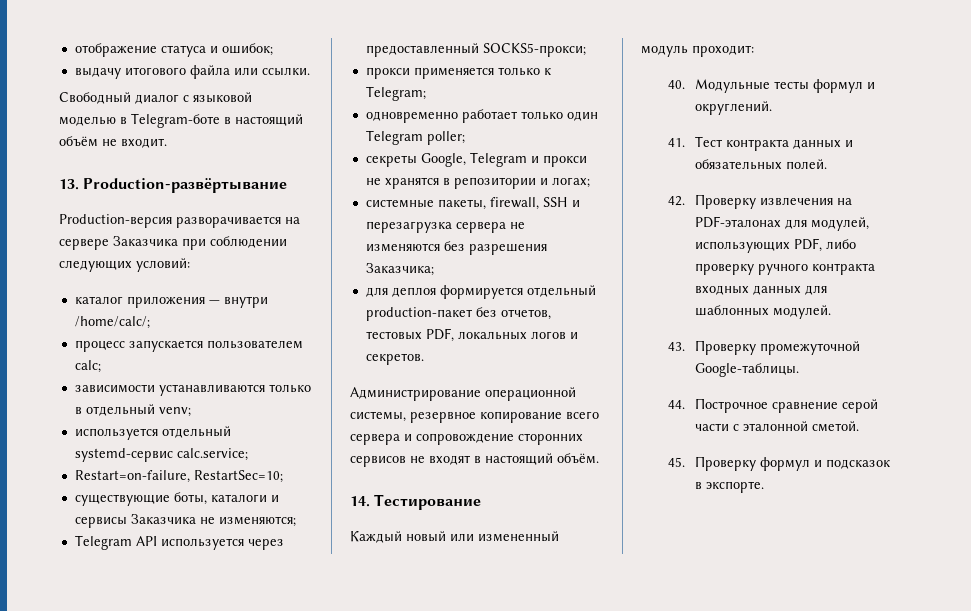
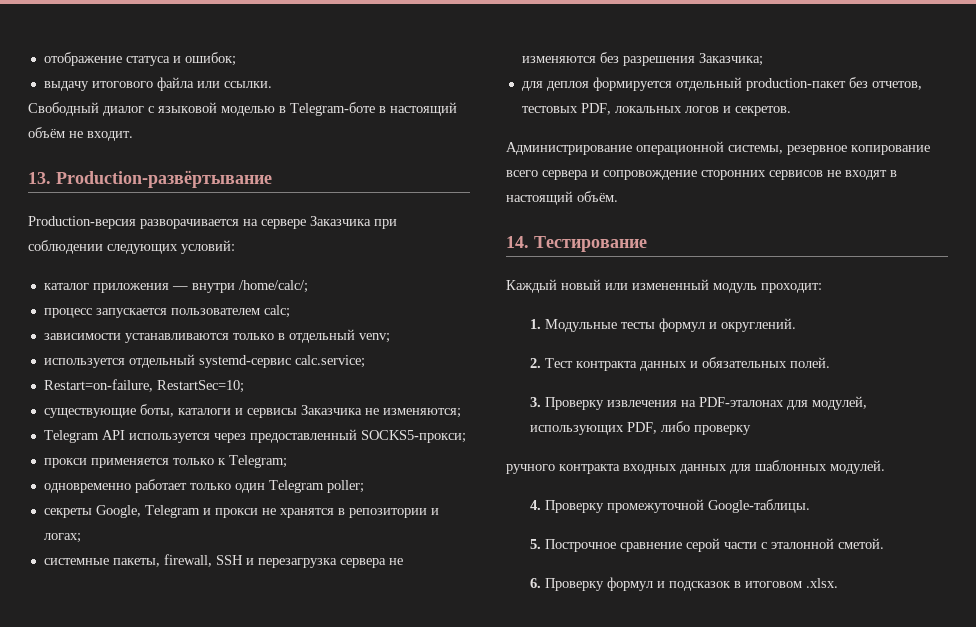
- 40. Модульные тесты формул и округлений.
+ 1. Модульные тесты формул и округлений.
- 41. Тест контракта данных и обязательных полей.
+ 2. Тест контракта данных и обязательных полей.
- 42. Проверку извлечения на PDF-эталонах для модулей, использующих PDF, либо проверку ручного контракта входных данных для шаблонных модулей.
+ 3. Проверку извлечения на PDF-эталонах для модулей, использующих PDF, либо проверку
+ ручного контракта входных данных для шаблонных модулей.
- 43. Проверку промежуточной Google-таблицы.
+ 4. Проверку промежуточной Google-таблицы.
- 44. Построчное сравнение серой части с эталонной сметой.
+ 5. Построчное сравнение серой части с эталонной сметой.
- 45. Проверку формул и подсказок в экспорте.
+ 6. Проверку формул и подсказок в итоговом .xlsx.

